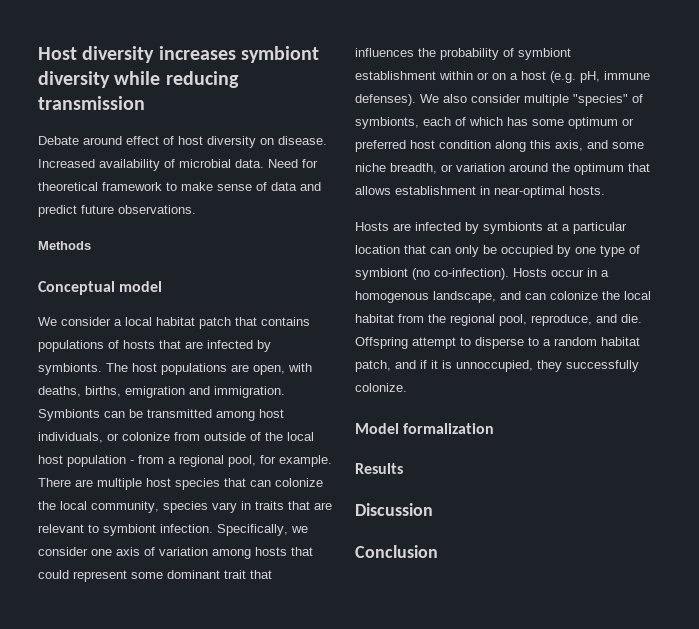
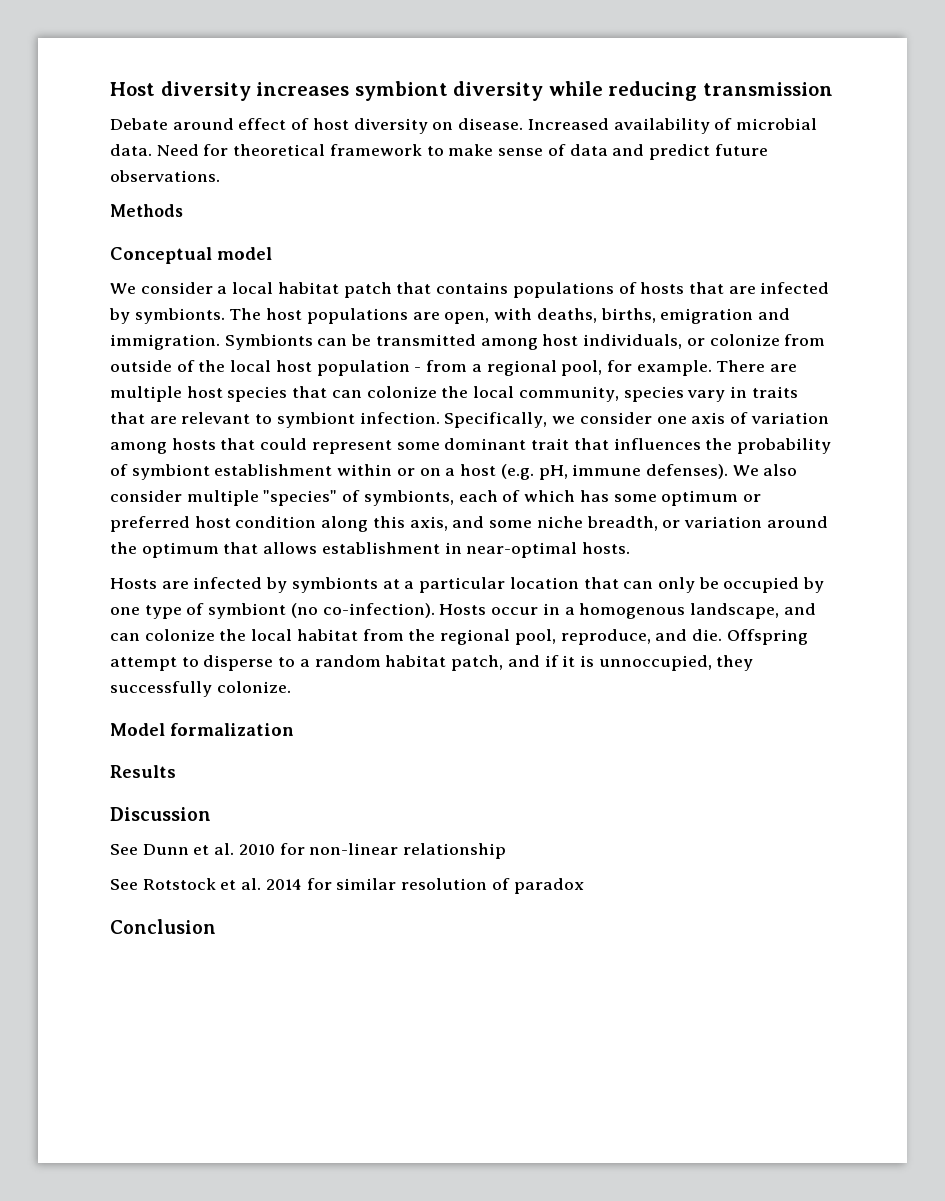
+ See Dunn et al. 2010 for non-linear relationship
+ See Rotstock et al. 2014 for similar resolution of paradox

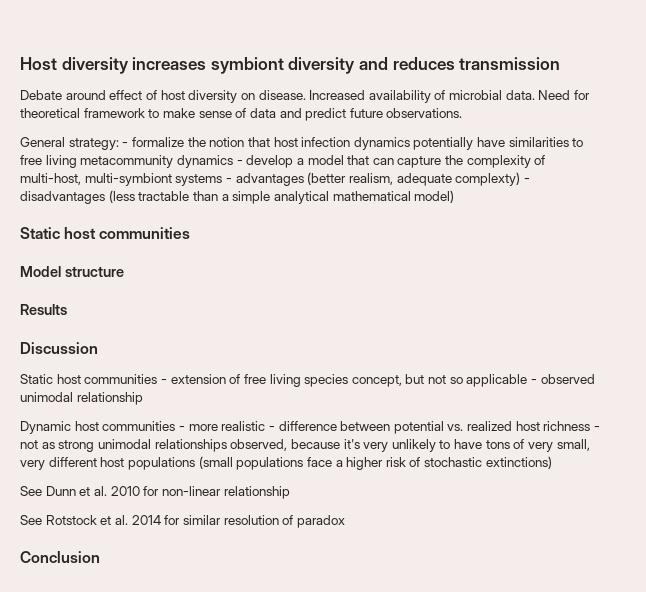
- Host diversity increases symbiont diversity while reducing transmission
+ Host diversity increases symbiont diversity and reduces transmission
- Methods
- Conceptual model
- We consider a local habitat patch that contains populations of hosts that are infected by symbionts. The host populations are open, with deaths, births, emigration and immigration. Symbionts can be transmitted among host individuals, or colonize from outside of the local host population - from a regional pool, for example. There are multiple host species that can colonize the local community, species vary in traits that are relevant to symbiont infection. Specifically, we consider one axis of variation among hosts that could represent some dominant trait that influences the probability of symbiont establishment within or on a host (e.g. pH, immune defenses). We also consider multiple "species" of symbionts, each of which has some optimum or preferred host condition along this axis, and some niche breadth, or variation around the optimum that allows establishment in near-optimal hosts.
- Hosts are infected by symbionts at a particular location that can only be occupied by one type of symbiont (no co-infection). Hosts occur in a homogenous landscape, and can colonize the local habitat from the regional pool, reproduce, and die. Offspring attempt to disperse to a random habitat patch, and if it is unnoccupied, they successfully colonize.
+ General strategy: - formalize the notion that host infection dynamics potentially have similarities to free living metacommunity dynamics - develop a model that can capture the complexity of multi-host, multi-symbiont systems - advantages (better realism, adequate complexty) - disadvantages (less tractable than a simple analytical mathematical model)
+ Static host communities
- Model formalization
+ Model structure
+ Static host communities - extension of free living species concept, but not so applicable - observed unimodal relationship
+ Dynamic host communities - more realistic - difference between potential vs. realized host richness - not as strong unimodal relationships observed, because it's very unlikely to have tons of very small, very different host populations (small populations face a higher risk of stochastic extinctions)

